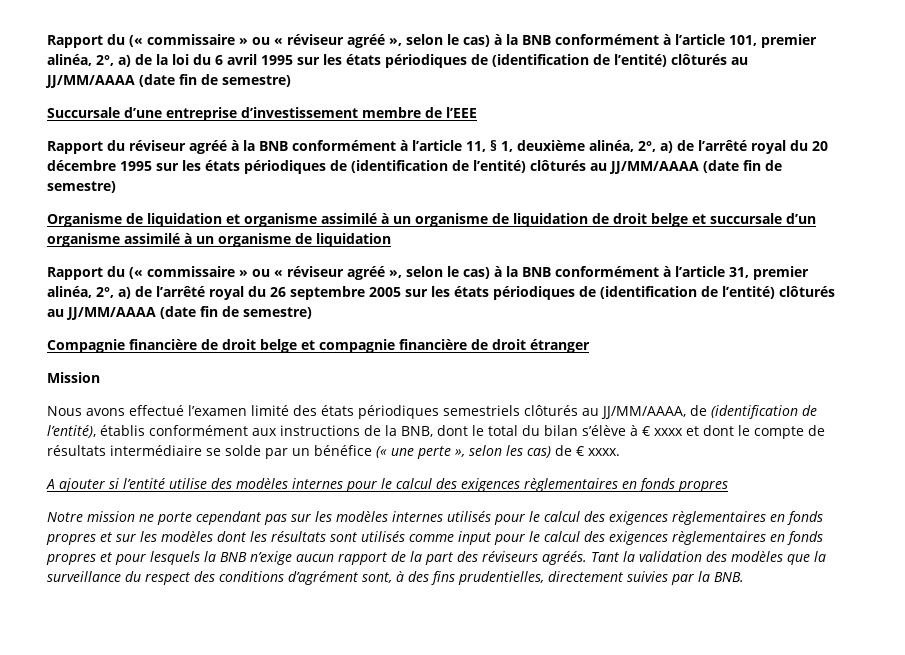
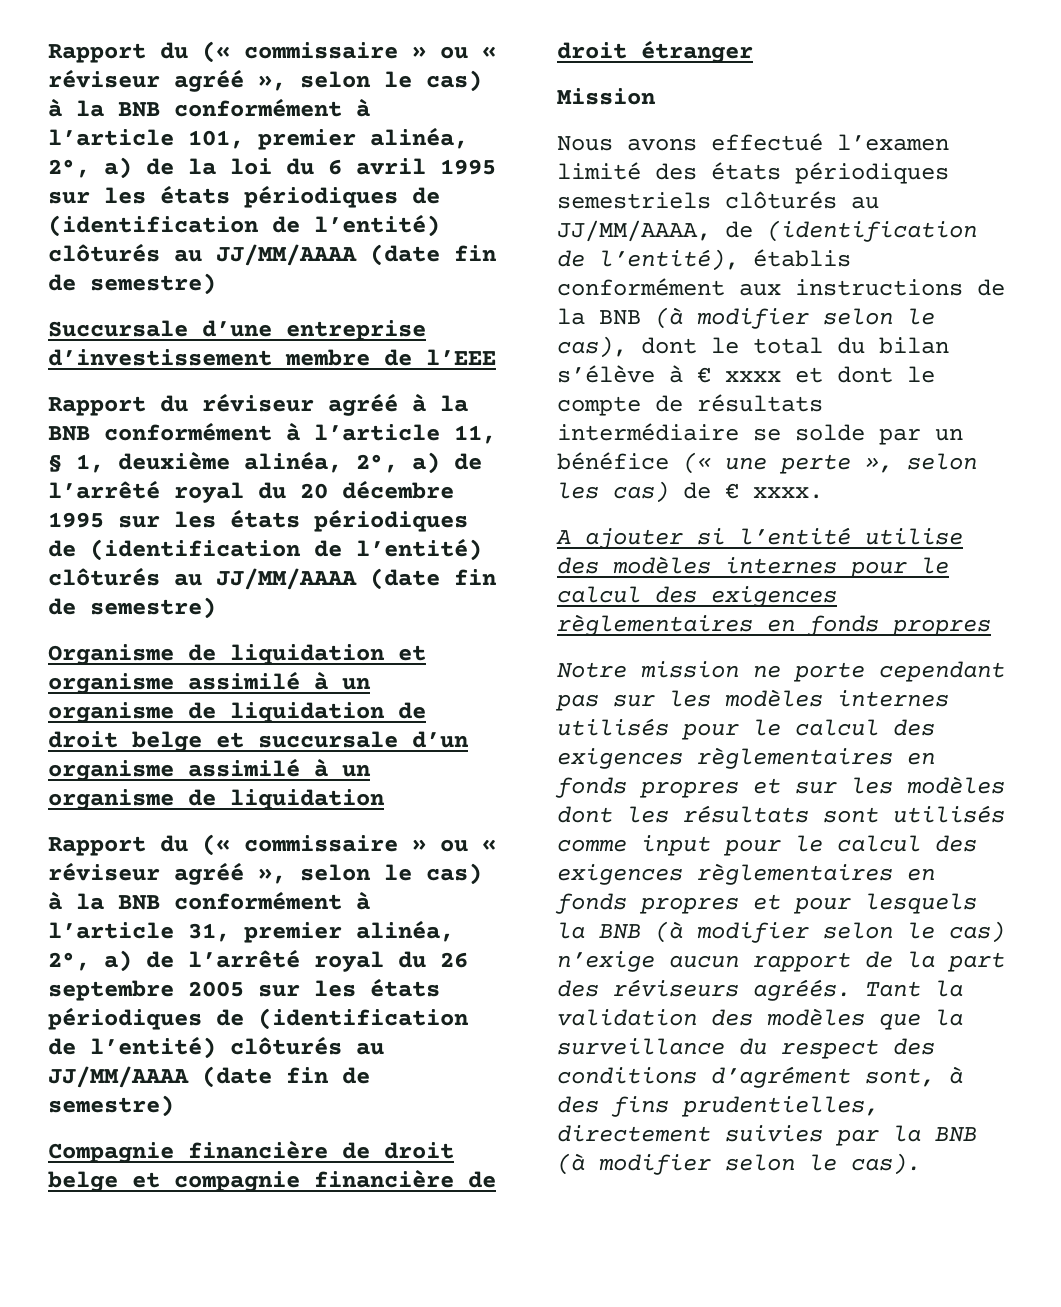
- Nous avons effectué l’examen limité des états périodiques semestriels clôturés au JJ/MM/AAAA, de (identification de l’entité), établis conformément aux instructions de la BNB, dont le total du bilan s’élève à € xxxx et dont le compte de résultats intermédiaire se solde par un bénéfice (« une perte », selon les cas) de € xxxx.
+ Nous avons effectué l’examen limité des états périodiques semestriels clôturés au JJ/MM/AAAA, de (identification de l’entité), établis conformément aux instructions de la BNB (à modifier selon le cas), dont le total du bilan s’élève à € xxxx et dont le compte de résultats intermédiaire se solde par un bénéfice (« une perte », selon les cas) de € xxxx.
- Notre mission ne porte cependant pas sur les modèles internes utilisés pour le calcul des exigences règlementaires en fonds propres et sur les modèles dont les résultats sont utilisés comme input pour le calcul des exigences règlementaires en fonds propres et pour lesquels la BNB n’exige aucun rapport de la part des réviseurs agréés.
+ Notre mission ne porte cependant pas sur les modèles internes utilisés pour le calcul des exigences règlementaires en fonds propres et sur les modèles dont les résultats sont utilisés comme input pour le calcul des exigences règlementaires en fonds propres et pour lesquels la BNB (à modifier selon le cas) n’exige aucun rapport de la part des réviseurs agréés.
- Tant la validation des modèles que la surveillance du respect des conditions d’agrément sont, à des fins prudentielles, directement suivies par la BNB.
+ Tant la validation des modèles que la surveillance du respect des conditions d’agrément sont, à des fins prudentielles, directement suivies par la BNB (à modifier selon le cas).

